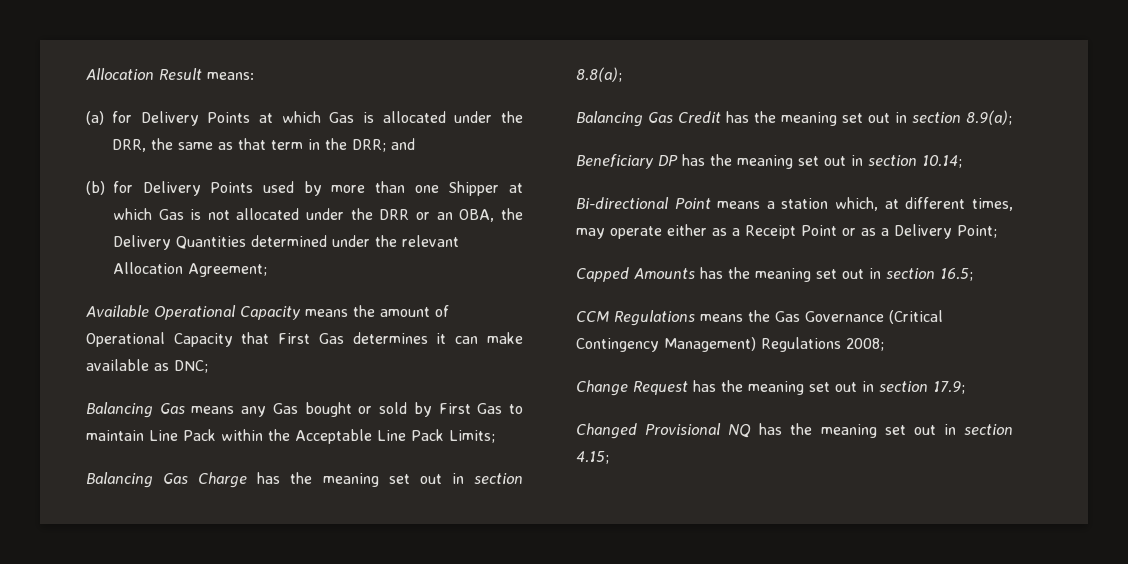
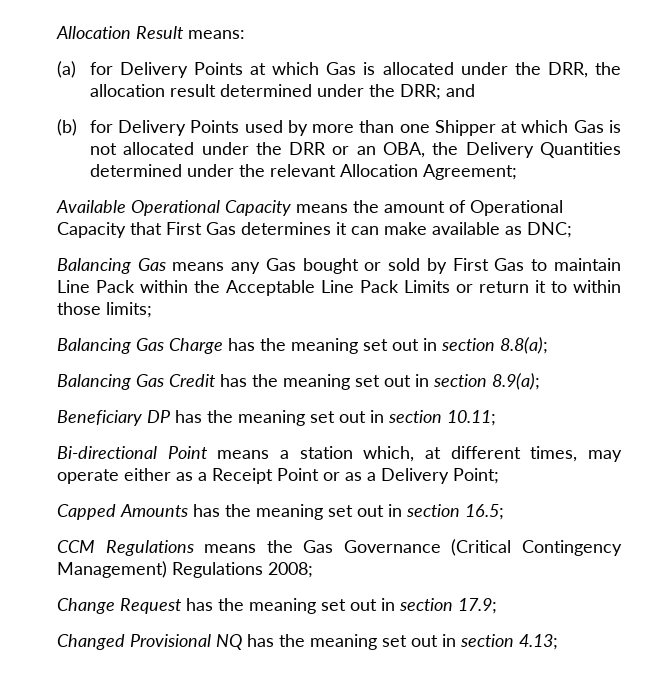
- (a) for Delivery Points at which Gas is allocated under the DRR, the same as that term in the DRR; and
+ (a) for Delivery Points at which Gas is allocated under the DRR, the allocation result determined under the DRR; and
- Balancing Gas means any Gas bought or sold by First Gas to maintain Line Pack within the Acceptable Line Pack Limits;
+ Balancing Gas means any Gas bought or sold by First Gas to maintain Line Pack within the Acceptable Line Pack Limits or return it to within those limits;
- Beneficiary DP has the meaning set out in section 10.14;
+ Beneficiary DP has the meaning set out in section 10.11;
- Changed Provisional NQ has the meaning set out in section 4.15;
+ Changed Provisional NQ has the meaning set out in section 4.13;

